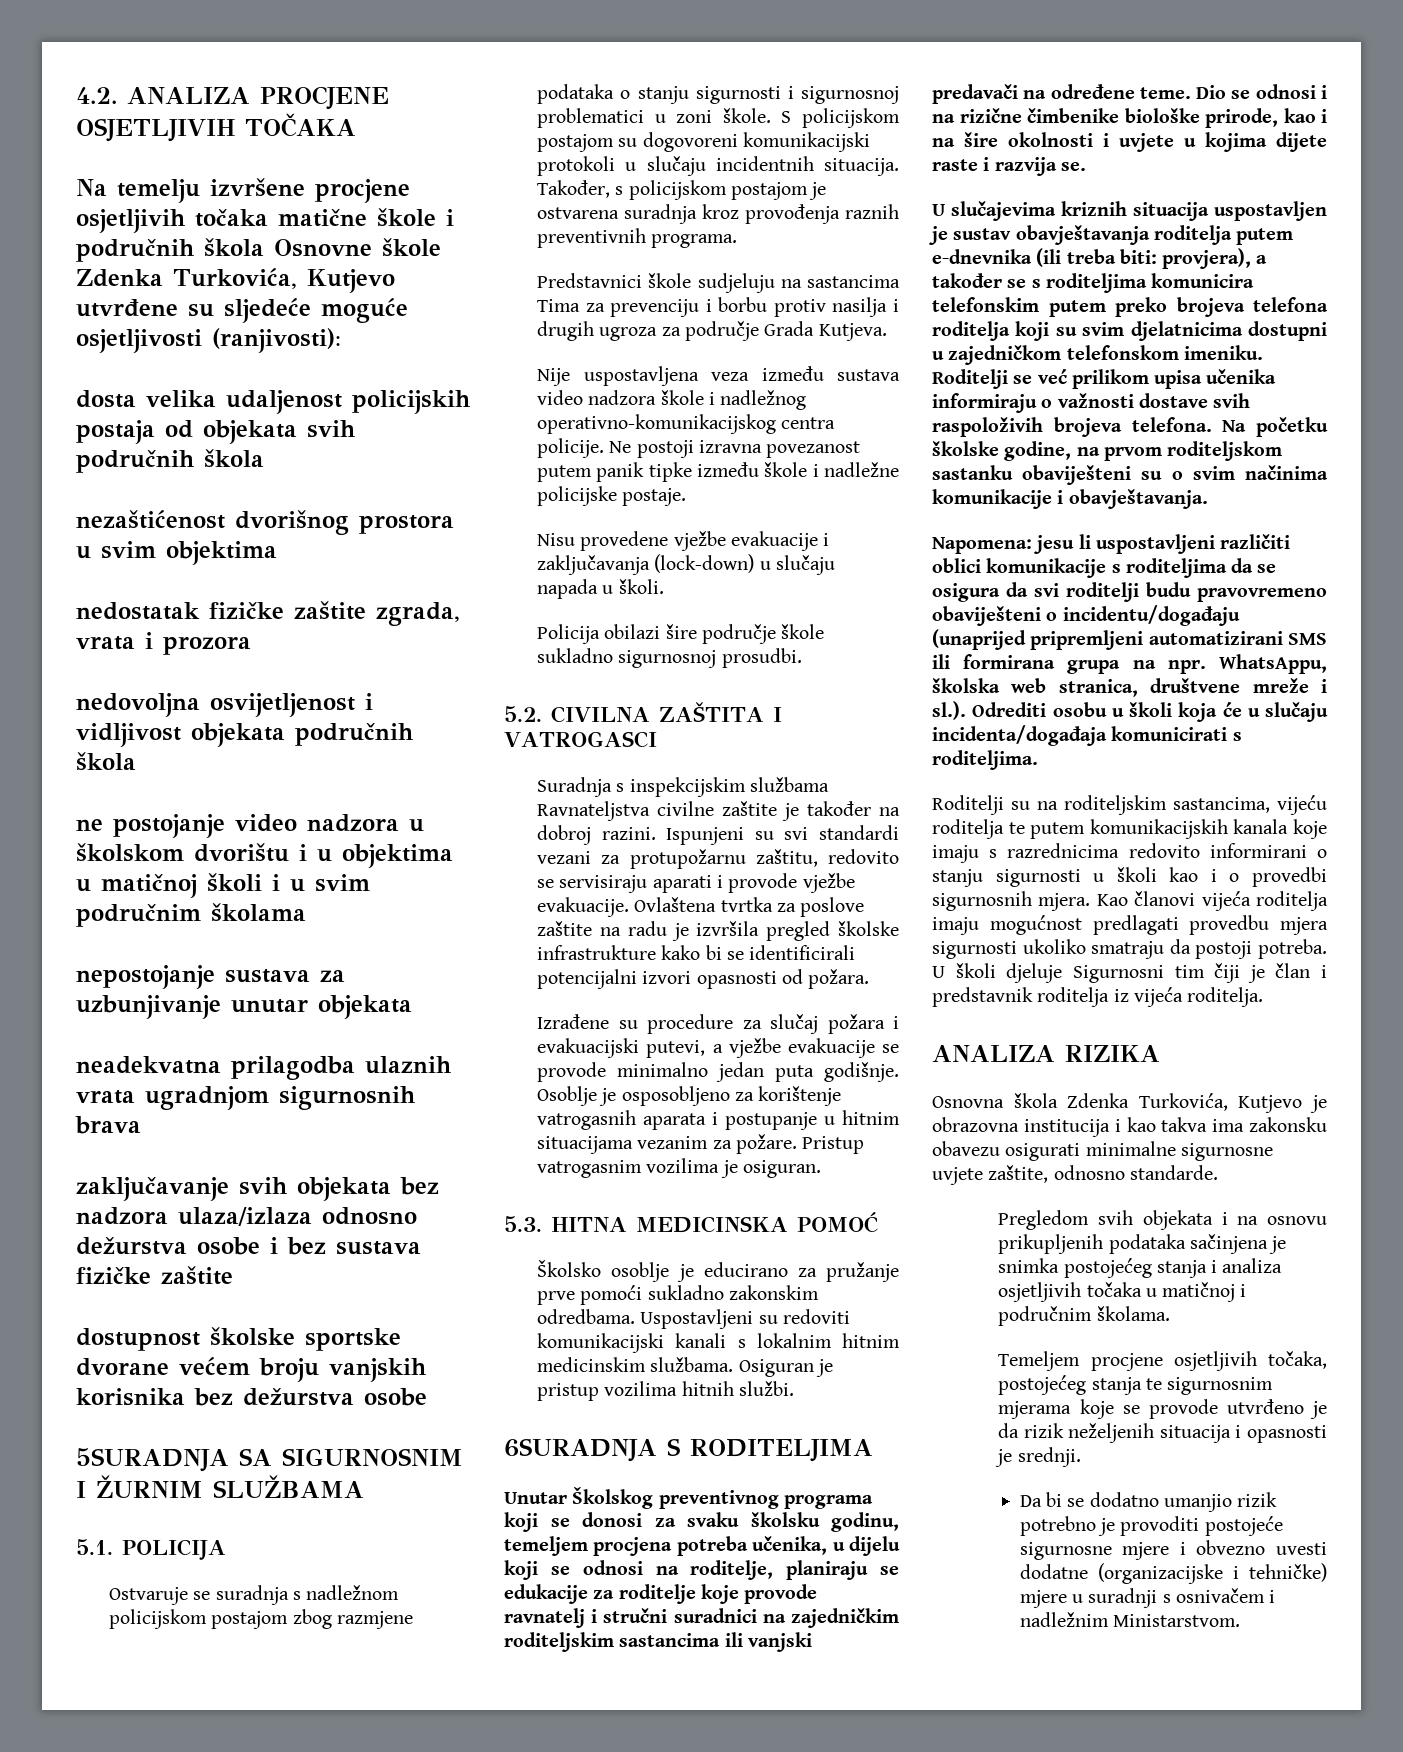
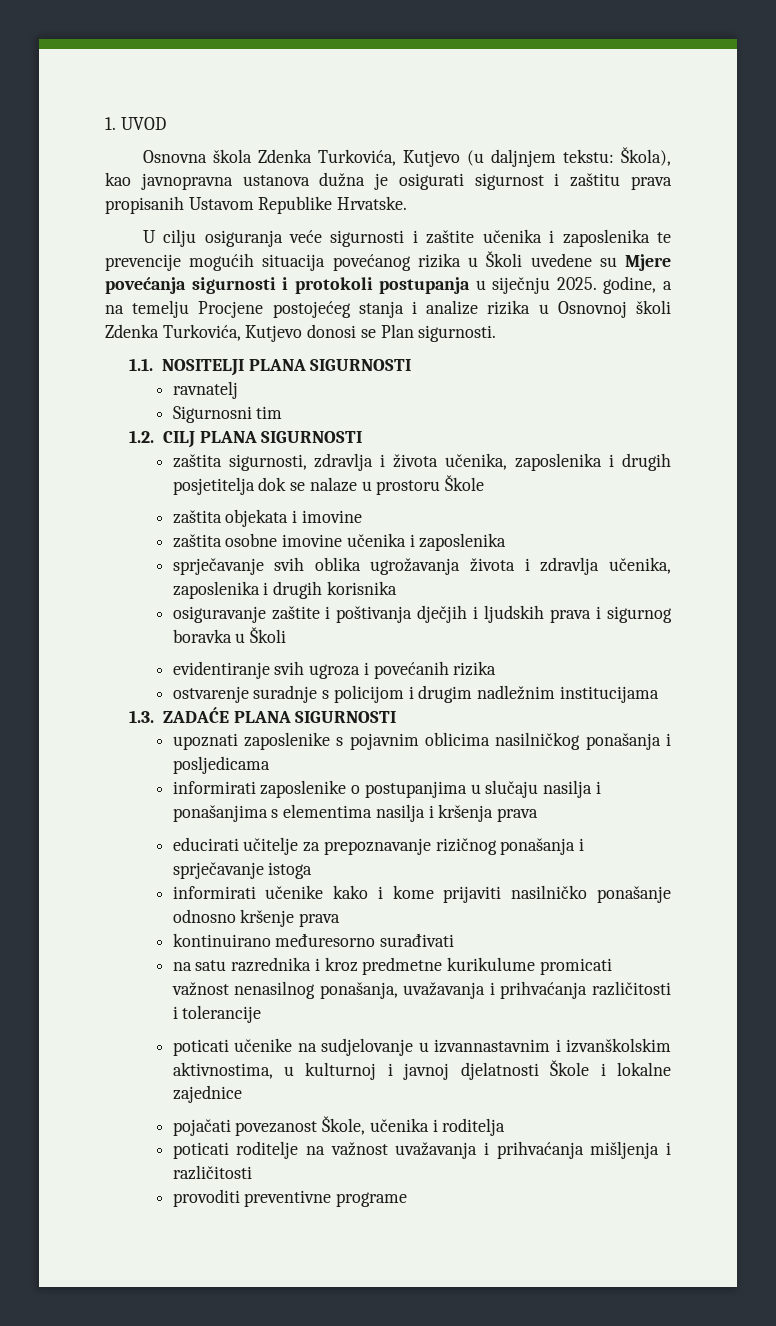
- 4.2. ANALIZA PROCJENE OSJETLJIVIH TOČAKA
- Na temelju izvršene procjene osjetljivih točaka matične škole i područnih škola Osnovne škole Zdenka Turkovića, Kutjevo utvrđene su sljedeće moguće osjetljivosti (ranjivosti):
- dosta velika udaljenost policijskih postaja od objekata svih područnih škola
- nezaštićenost dvorišnog prostora u svim objektima
- nedostatak fizičke zaštite zgrada, vrata i prozora
- nedovoljna osvijetljenost i vidljivost objekata područnih škola
- ne postojanje video nadzora u školskom dvorištu i u objektima u matičnoj školi i u svim područnim školama
- nepostojanje sustava za uzbunjivanje unutar objekata
- neadekvatna prilagodba ulaznih vrata ugradnjom sigurnosnih brava
- zaključavanje svih objekata bez nadzora ulaza/izlaza odnosno dežurstva osobe i bez sustava fizičke zaštite
- dostupnost školske sportske dvorane većem broju vanjskih korisnika bez dežurstva osobe
- 5SURADNJA SA SIGURNOSNIM I ŽURNIM SLUŽBAMA
- 5.1. POLICIJA
- Ostvaruje se suradnja s nadležnom policijskom postajom zbog razmjene podataka o stanju sigurnosti i sigurnosnoj problematici u zoni škole. S policijskom postajom su dogovoreni komunikacijski protokoli u slučaju incidentnih situacija. Također, s policijskom postajom je ostvarena suradnja kroz provođenja raznih preventivnih programa.
- Predstavnici škole sudjeluju na sastancima Tima za prevenciju i borbu protiv nasilja i drugih ugroza za područje Grada Kutjeva.
- Nije uspostavljena veza između sustava video nadzora škole i nadležnog operativno-komunikacijskog centra policije. Ne postoji izravna povezanost putem panik tipke između škole i nadležne policijske postaje.
- Nisu provedene vježbe evakuacije i zaključavanja (lock-down) u slučaju napada u školi.
- Policija obilazi šire područje škole sukladno sigurnosnoj prosudbi.
- 5.2. CIVILNA ZAŠTITA I VATROGASCI
- Suradnja s inspekcijskim službama Ravnateljstva civilne zaštite je također na dobroj razini. Ispunjeni su svi standardi vezani za protupožarnu zaštitu, redovito se servisiraju aparati i provode vježbe evakuacije. Ovlaštena tvrtka za poslove zaštite na radu je izvršila pregled školske infrastrukture kako bi se identificirali potencijalni izvori opasnosti od požara.
- Izrađene su procedure za slučaj požara i evakuacijski putevi, a vježbe evakuacije se provode minimalno jedan puta godišnje. Osoblje je osposobljeno za korištenje vatrogasnih aparata i postupanje u hitnim situacijama vezanim za požare. Pristup vatrogasnim vozilima je osiguran.
- 5.3. HITNA MEDICINSKA POMOĆ
- Školsko osoblje je educirano za pružanje prve pomoći sukladno zakonskim odredbama. Uspostavljeni su redoviti komunikacijski kanali s lokalnim hitnim medicinskim službama. Osiguran je pristup vozilima hitnih službi.
- 6SURADNJA S RODITELJIMA
- Unutar Školskog preventivnog programa koji se donosi za svaku školsku godinu, temeljem procjena potreba učenika, u dijelu koji se odnosi na roditelje, planiraju se edukacije za roditelje koje provode ravnatelj i stručni suradnici na zajedničkim roditeljskim sastancima ili vanjski predavači na određene teme. Dio se odnosi i na rizične čimbenike biološke prirode, kao i na šire okolnosti i uvjete u kojima dijete raste i razvija se.
- U slučajevima kriznih situacija uspostavljen je sustav obavještavanja roditelja putem e-dnevnika (ili treba biti: provjera), a također se s roditeljima komunicira telefonskim putem preko brojeva telefona roditelja koji su svim djelatnicima dostupni u zajedničkom telefonskom imeniku. Roditelji se već prilikom upisa učenika informiraju o važnosti dostave svih raspoloživih brojeva telefona. Na početku školske godine, na prvom roditeljskom sastanku obaviješteni su o svim načinima komunikacije i obavještavanja.
- Napomena: jesu li uspostavljeni različiti oblici komunikacije s roditeljima da se osigura da svi roditelji budu pravovremeno obaviješteni o incidentu/događaju (unaprijed pripremljeni automatizirani SMS ili formirana grupa na npr. WhatsAppu, školska web stranica, društvene mreže i sl.). Odrediti osobu u školi koja će u slučaju incidenta/događaja komunicirati s roditeljima.
- Roditelji su na roditeljskim sastancima, vijeću roditelja te putem komunikacijskih kanala koje imaju s razrednicima redovito informirani o stanju sigurnosti u školi kao i o provedbi sigurnosnih mjera. Kao članovi vijeća roditelja imaju mogućnost predlagati provedbu mjera sigurnosti ukoliko smatraju da postoji potreba. U školi djeluje Sigurnosni tim čiji je član i predstavnik roditelja iz vijeća roditelja.
- ANALIZA RIZIKA
+ 1. UVOD
- Osnovna škola Zdenka Turkovića, Kutjevo je obrazovna institucija i kao takva ima zakonsku obavezu osigurati minimalne sigurnosne uvjete zaštite, odnosno standarde.
- Pregledom svih objekata i na osnovu prikupljenih podataka sačinjena je snimka postojećeg stanja i analiza osjetljivih točaka u matičnoj i područnim školama.
- Temeljem procjene osjetljivih točaka, postojećeg stanja te sigurnosnim mjerama koje se provode utvrđeno je da rizik neželjenih situacija i opasnosti je srednji.
- Da bi se dodatno umanjio rizik potrebno je provoditi postojeće sigurnosne mjere i obvezno uvesti dodatne (organizacijske i tehničke) mjere u suradnji s osnivačem i nadležnim Ministarstvom.
+ Osnovna škola Zdenka Turkovića, Kutjevo (u daljnjem tekstu: Škola), kao javnopravna ustanova dužna je osigurati sigurnost i zaštitu prava propisanih Ustavom Republike Hrvatske.
+ U cilju osiguranja veće sigurnosti i zaštite učenika i zaposlenika te prevencije mogućih situacija povećanog rizika u Školi uvedene su Mjere povećanja sigurnosti i protokoli postupanja u siječnju 2025. godine, a na temelju Procjene postojećeg stanja i analize rizika u Osnovnoj školi Zdenka Turkovića, Kutjevo donosi se Plan sigurnosti.
+ 1.1. NOSITELJI PLANA SIGURNOSTI
+ ravnatelj
+ Sigurnosni tim
+ 1.2. CILJ PLANA SIGURNOSTI
+ zaštita sigurnosti, zdravlja i života učenika, zaposlenika i drugih posjetitelja dok se nalaze u prostoru Škole
+ zaštita objekata i imovine
+ zaštita osobne imovine učenika i zaposlenika
+ sprječavanje svih oblika ugrožavanja života i zdravlja učenika, zaposlenika i drugih korisnika
+ osiguravanje zaštite i poštivanja dječjih i ljudskih prava i sigurnog boravka u Školi
+ evidentiranje svih ugroza i povećanih rizika
+ ostvarenje suradnje s policijom i drugim nadležnim institucijama
+ 1.3. ZADAĆE PLANA SIGURNOSTI
+ upoznati zaposlenike s pojavnim oblicima nasilničkog ponašanja i posljedicama
+ informirati zaposlenike o postupanjima u slučaju nasilja i ponašanjima s elementima nasilja i kršenja prava
+ educirati učitelje za prepoznavanje rizičnog ponašanja i sprječavanje istoga
+ informirati učenike kako i kome prijaviti nasilničko ponašanje odnosno kršenje prava
+ kontinuirano međuresorno surađivati
+ na satu razrednika i kroz predmetne kurikulume promicati važnost nenasilnog ponašanja, uvažavanja i prihvaćanja različitosti i tolerancije
+ poticati učenike na sudjelovanje u izvannastavnim i izvanškolskim aktivnostima, u kulturnoj i javnoj djelatnosti Škole i lokalne zajednice
+ pojačati povezanost Škole, učenika i roditelja
+ poticati roditelje na važnost uvažavanja i prihvaćanja mišljenja i različitosti
+ provoditi preventivne programe

